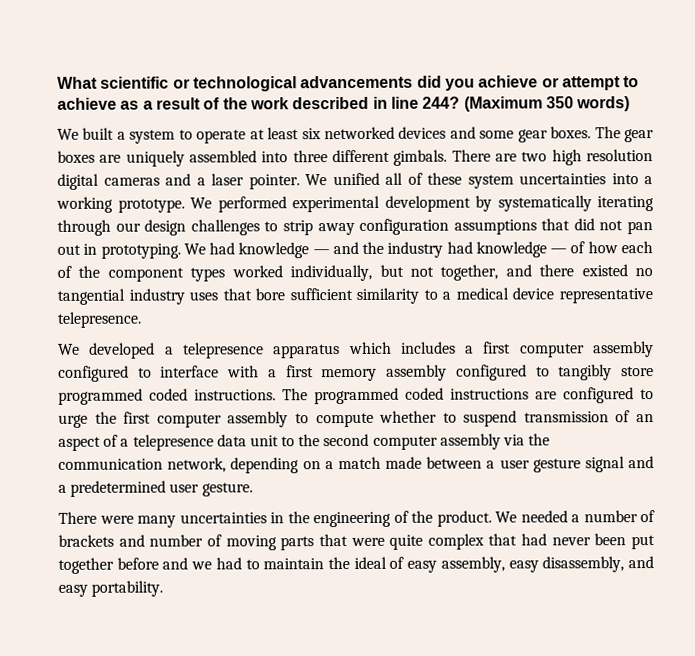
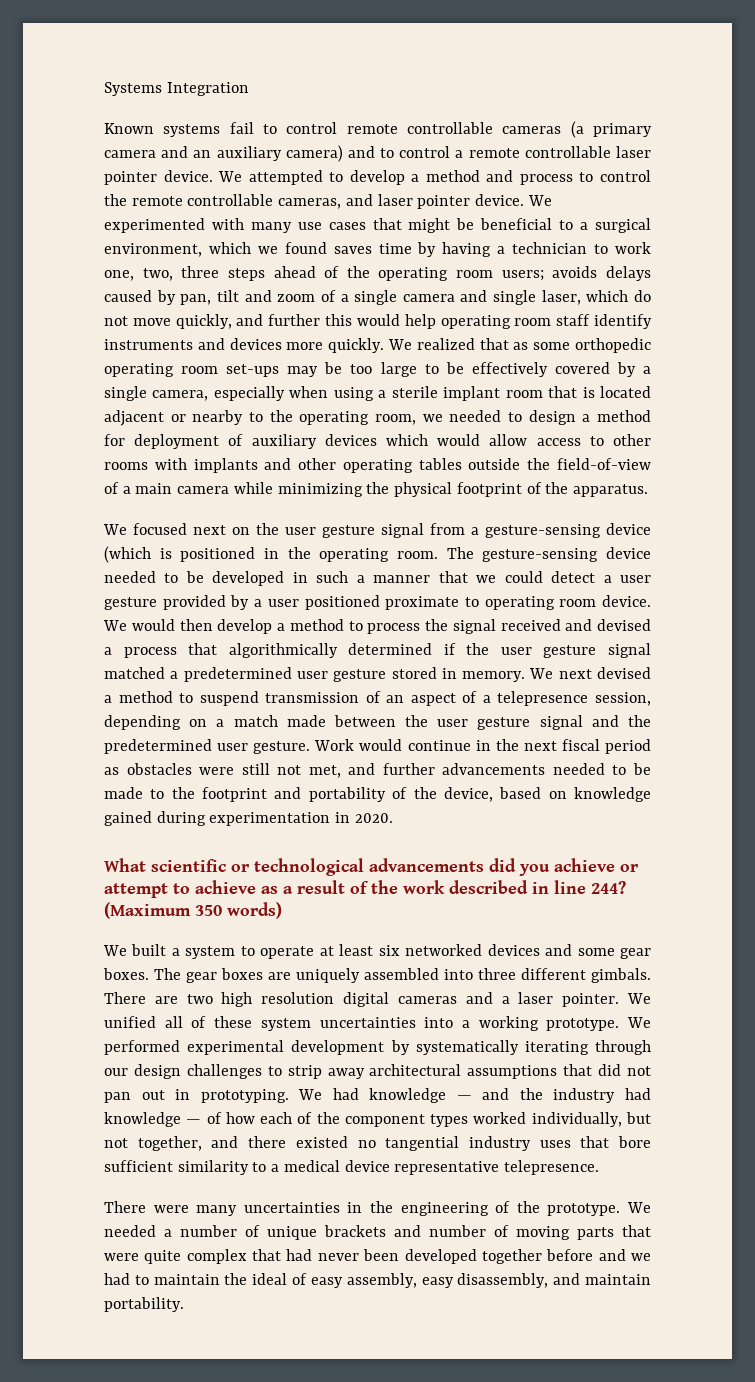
+ Systems Integration
+ Known systems fail to control remote controllable cameras (a primary camera and an auxiliary camera) and to control a remote controllable laser pointer device. We attempted to develop a method and process to control the remote controllable cameras, and laser pointer device. We experimented with many use cases that might be beneficial to a surgical environment, which we found saves time by having a technician to work one, two, three steps ahead of the operating room users; avoids delays caused by pan, tilt and zoom of a single camera and single laser, which do not move quickly, and further this would help operating room staff identify instruments and devices more quickly. We realized that as some orthopedic operating room set-ups may be too large to be effectively covered by a single camera, especially when using a sterile implant room that is located adjacent or nearby to the operating room, we needed to design a method for deployment of auxiliary devices which would allow access to other rooms with implants and other operating tables outside the field-of-view of a main camera while minimizing the physical footprint of the apparatus.
+ We focused next on the user gesture signal from a gesture-sensing device (which is positioned in the operating room. The gesture-sensing device needed to be developed in such a manner that we could detect a user gesture provided by a user positioned proximate to operating room device. We would then develop a method to process the signal received and devised a process that algorithmically determined if the user gesture signal matched a predetermined user gesture stored in memory. We next devised a method to suspend transmission of an aspect of a telepresence session, depending on a match made between the user gesture signal and the predetermined user gesture. Work would continue in the next fiscal period as obstacles were still not met, and further advancements needed to be made to the footprint and portability of the device, based on knowledge gained during experimentation in 2020.
- We performed experimental development by systematically iterating through our design challenges to strip away configuration assumptions that did not pan out in prototyping.
+ We performed experimental development by systematically iterating through our design challenges to strip away architectural assumptions that did not pan out in prototyping.
- We developed a telepresence apparatus which includes a first computer assembly configured to interface with a first memory assembly configured to tangibly store programmed coded instructions. The programmed coded instructions are configured to urge the first computer assembly to compute whether to suspend transmission of an aspect of a telepresence data unit to the second computer assembly via the communication network, depending on a match made between a user gesture signal and a predetermined user gesture.
- There were many uncertainties in the engineering of the product.
+ There were many uncertainties in the engineering of the prototype.
- We needed a number of brackets and number of moving parts that were quite complex that had never been put together before and we had to maintain the ideal of easy assembly, easy disassembly, and easy portability.
+ We needed a number of unique brackets and number of moving parts that were quite complex that had never been developed together before and we had to maintain the ideal of easy assembly, easy disassembly, and maintain portability.

